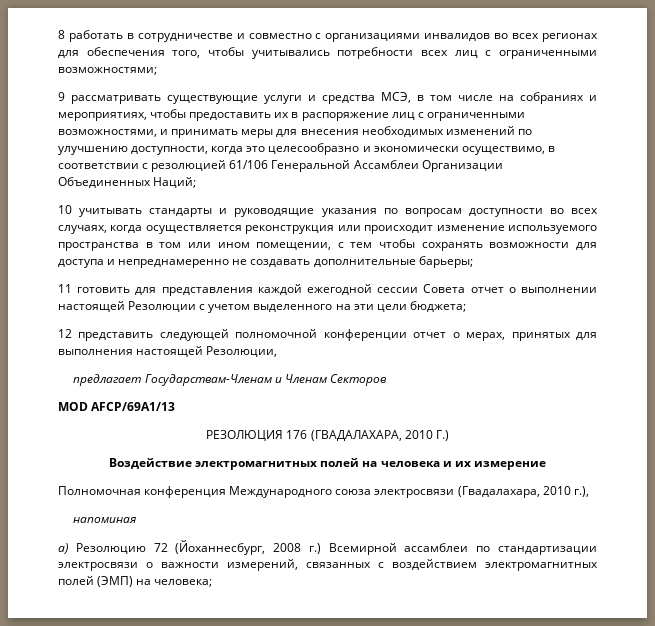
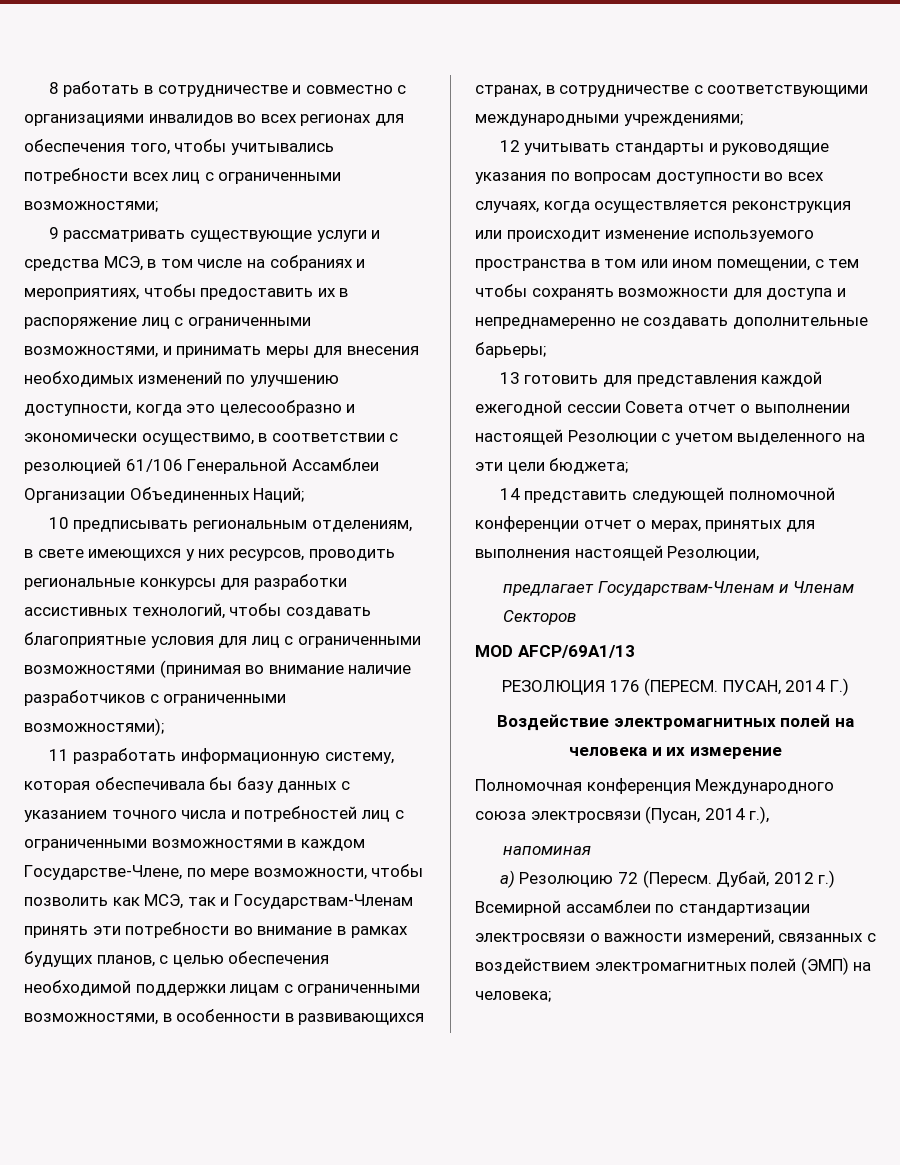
- 10 учитывать стандарты и руководящие указания по вопросам доступности во всех случаях, когда осуществляется реконструкция или происходит изменение используемого пространства в том или ином помещении, с тем чтобы сохранять возможности для доступа и непреднамеренно не создавать дополнительные барьеры;
+ 10 предписывать региональным отделениям, в свете имеющихся у них ресурсов, проводить региональные конкурсы для разработки ассистивных технологий, чтобы создавать благоприятные условия для лиц с ограниченными возможностями (принимая во внимание наличие разработчиков с ограниченными возможностями);
+ 11 разработать информационную систему, которая обеспечивала бы базу данных с указанием точного числа и потребностей лиц с ограниченными возможностями в каждом Государстве-Члене, по мере возможности, чтобы позволить как МСЭ, так и Государствам-Членам принять эти потребности во внимание в рамках будущих планов, с целью обеспечения необходимой поддержки лицам с ограниченными возможностями, в особенности в развивающихся странах, в сотрудничестве с соответствующими международными учреждениями;
+ 12 учитывать стандарты и руководящие указания по вопросам доступности во всех случаях, когда осуществляется реконструкция или происходит изменение используемого пространства в том или ином помещении, с тем чтобы сохранять возможности для доступа и непреднамеренно не создавать дополнительные барьеры;
- 11 готовить для представления каждой ежегодной сессии Совета отчет о выполнении настоящей Резолюции с учетом выделенного на эти цели бюджета;
+ 13 готовить для представления каждой ежегодной сессии Совета отчет о выполнении настоящей Резолюции с учетом выделенного на эти цели бюджета;
- 12 представить следующей полномочной конференции отчет о мерах, принятых для выполнения настоящей Резолюции,
+ 14 представить следующей полномочной конференции отчет о мерах, принятых для выполнения настоящей Резолюции,
- РЕЗОЛЮЦИЯ 176 (ГВАДАЛАХАРА, 2010 Г.)
+ РЕЗОЛЮЦИЯ 176 (ПЕРЕСМ. ПУСАН, 2014 Г.)
- Полномочная конференция Международного союза электросвязи (Гвадалахара, 2010 г.),
+ Полномочная конференция Международного союза электросвязи (Пусан, 2014 г.),
- a) Резолюцию 72 (Йоханнесбург, 2008 г.) Всемирной ассамблеи по стандартизации электросвязи о важности измерений, связанных с воздействием электромагнитных полей (ЭМП) на человека;
+ a) Резолюцию 72 (Пересм. Дубай, 2012 г.) Всемирной ассамблеи по стандартизации электросвязи о важности измерений, связанных с воздействием электромагнитных полей (ЭМП) на человека;

